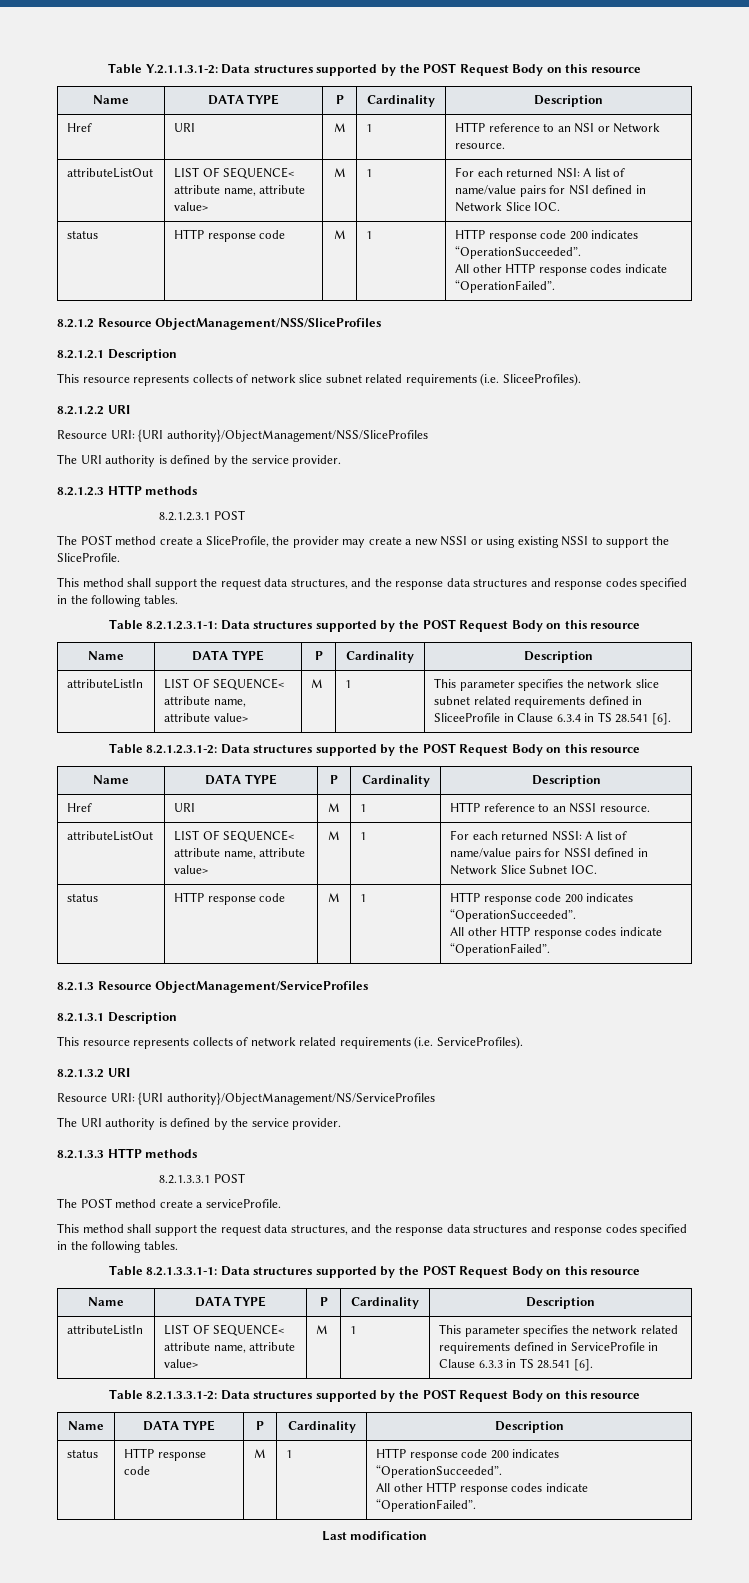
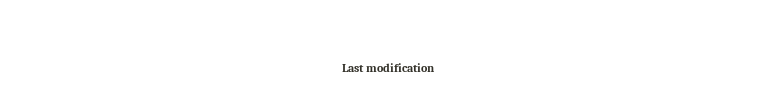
- Table Y.2.1.1.3.1-2: Data structures supported by the POST Request Body on this resource
- Name | DATA TYPE | P | Cardinality | Description
- Href | URI | M | 1 | HTTP reference to an NSI or Network resource.
- attributeListOut | LIST OF SEQUENCE< attribute name, attribute value> | M | 1 | For each returned NSI: A list of name/value pairs for NSI defined in Network Slice IOC.
- status | HTTP response code | M | 1 | HTTP response code 200 indicates “OperationSucceeded”.
- All other HTTP response codes indicate “OperationFailed”.
- 8.2.1.2 Resource ObjectManagement/NSS/SliceProfiles
- 8.2.1.2.1 Description
- This resource represents collects of network slice subnet related requirements (i.e. SliceeProfiles).
- 8.2.1.2.2 URI
- Resource URI: {URI authority}/ObjectManagement/NSS/SliceProfiles
- The URI authority is defined by the service provider.
- 8.2.1.2.3 HTTP methods
- 8.2.1.2.3.1 POST
- The POST method create a SliceProfile, the provider may create a new NSSI or using existing NSSI to support the SliceProfile.
- This method shall support the request data structures, and the response data structures and response codes specified in the following tables.
- Table 8.2.1.2.3.1-1: Data structures supported by the POST Request Body on this resource
- Name | DATA TYPE | P | Cardinality | Description
- attributeListIn | LIST OF SEQUENCE< attribute name, attribute value> | M | 1 | This parameter specifies the network slice subnet related requirements defined in SliceeProfile in Clause 6.3.4 in TS 28.541 [6].
- Table 8.2.1.2.3.1-2: Data structures supported by the POST Request Body on this resource
- Name | DATA TYPE | P | Cardinality | Description
- Href | URI | M | 1 | HTTP reference to an NSSI resource.
- attributeListOut | LIST OF SEQUENCE< attribute name, attribute value> | M | 1 | For each returned NSSI: A list of name/value pairs for NSSI defined in Network Slice Subnet IOC.
- status | HTTP response code | M | 1 | HTTP response code 200 indicates “OperationSucceeded”.
- All other HTTP response codes indicate “OperationFailed”.
- 8.2.1.3 Resource ObjectManagement/ServiceProfiles
- 8.2.1.3.1 Description
- This resource represents collects of network related requirements (i.e. ServiceProfiles).
- 8.2.1.3.2 URI
- Resource URI: {URI authority}/ObjectManagement/NS/ServiceProfiles
- The URI authority is defined by the service provider.
- 8.2.1.3.3 HTTP methods
- 8.2.1.3.3.1 POST
- The POST method create a serviceProfile.
- This method shall support the request data structures, and the response data structures and response codes specified in the following tables.
- Table 8.2.1.3.3.1-1: Data structures supported by the POST Request Body on this resource
- Name | DATA TYPE | P | Cardinality | Description
- attributeListIn | LIST OF SEQUENCE< attribute name, attribute value> | M | 1 | This parameter specifies the network related requirements defined in ServiceProfile in Clause 6.3.3 in TS 28.541 [6].
- Table 8.2.1.3.3.1-2: Data structures supported by the POST Request Body on this resource
- Name | DATA TYPE | P | Cardinality | Description
- status | HTTP response code | M | 1 | HTTP response code 200 indicates “OperationSucceeded”.
- All other HTTP response codes indicate “OperationFailed”.

